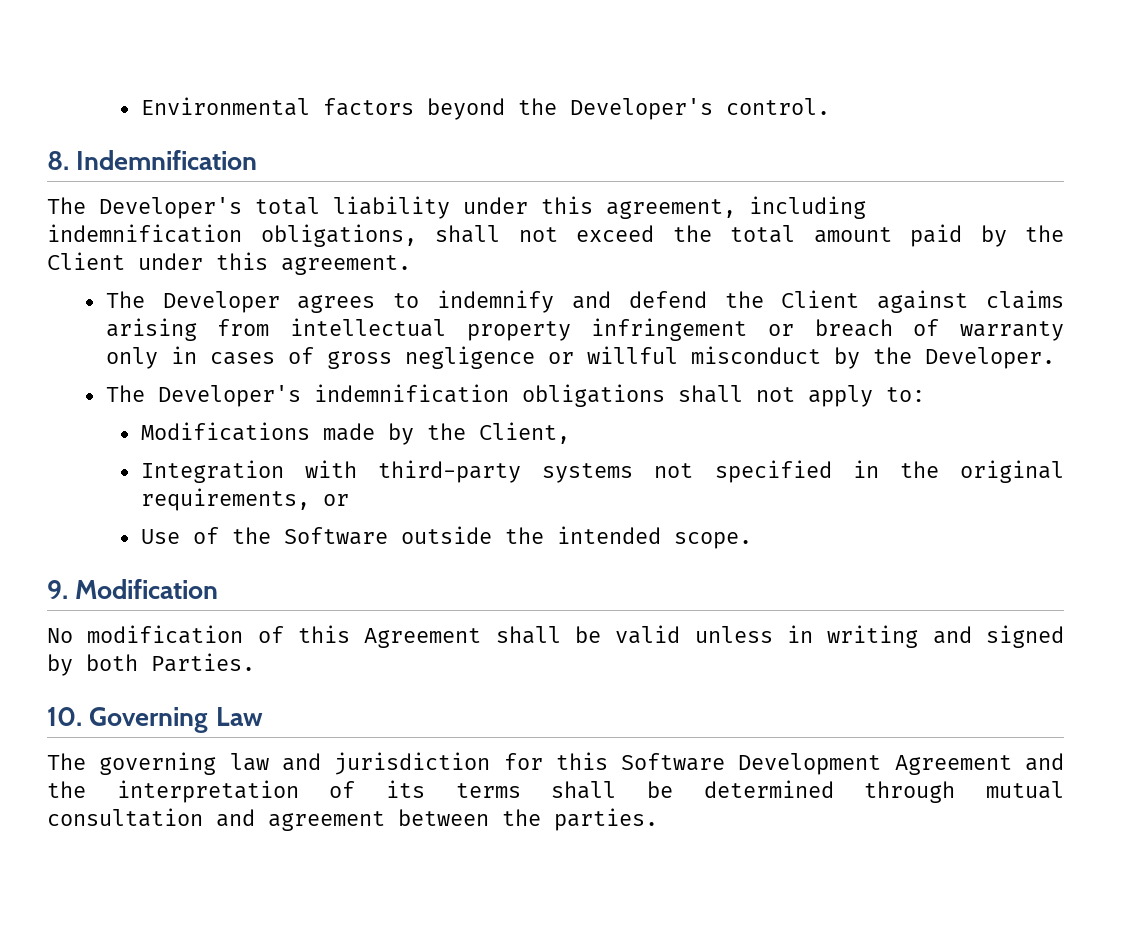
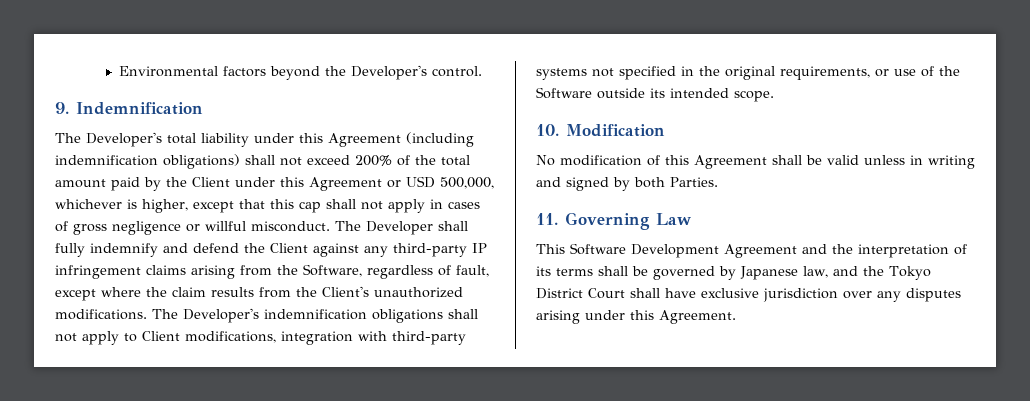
- 8. Indemnification
+ 9. Indemnification
- The Developer's total liability under this agreement, including indemnification obligations, shall not exceed the total amount paid by the Client under this agreement.
- The Developer agrees to indemnify and defend the Client against claims arising from intellectual property infringement or breach of warranty only in cases of gross negligence or willful misconduct by the Developer.
- The Developer's indemnification obligations shall not apply to:
- Modifications made by the Client,
- Integration with third-party systems not specified in the original requirements, or
- Use of the Software outside the intended scope.
+ The Developer's total liability under this Agreement (including indemnification obligations) shall not exceed 200% of the total amount paid by the Client under this Agreement or USD 500,000, whichever is higher, except that this cap shall not apply in cases of gross negligence or willful misconduct. The Developer shall fully indemnify and defend the Client against any third-party IP infringement claims arising from the Software, regardless of fault, except where the claim results from the Client's unauthorized modifications. The Developer's indemnification obligations shall not apply to Client modifications, integration with third-party systems not specified in the original requirements, or use of the Software outside its intended scope.
- 9. Modification
+ 10. Modification
- 10. Governing Law
+ 11. Governing Law
- The governing law and jurisdiction for this Software Development Agreement and the interpretation of its terms shall be determined through mutual consultation and agreement between the parties.
+ This Software Development Agreement and the interpretation of its terms shall be governed by Japanese law, and the Tokyo District Court shall have exclusive jurisdiction over any disputes arising under this Agreement.

